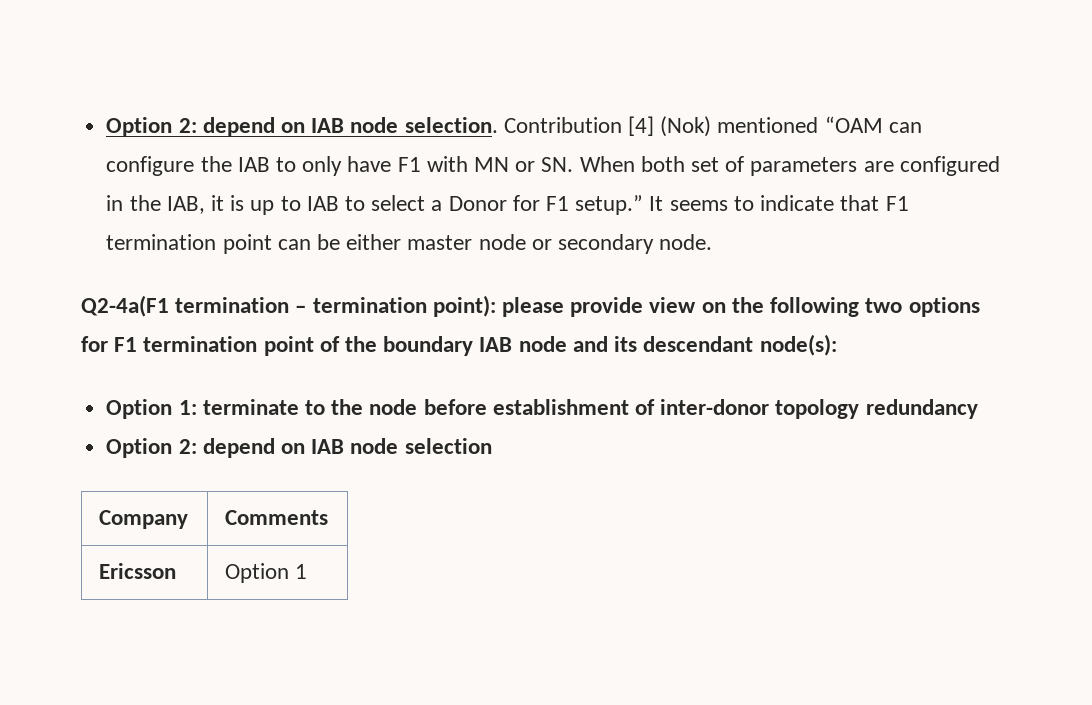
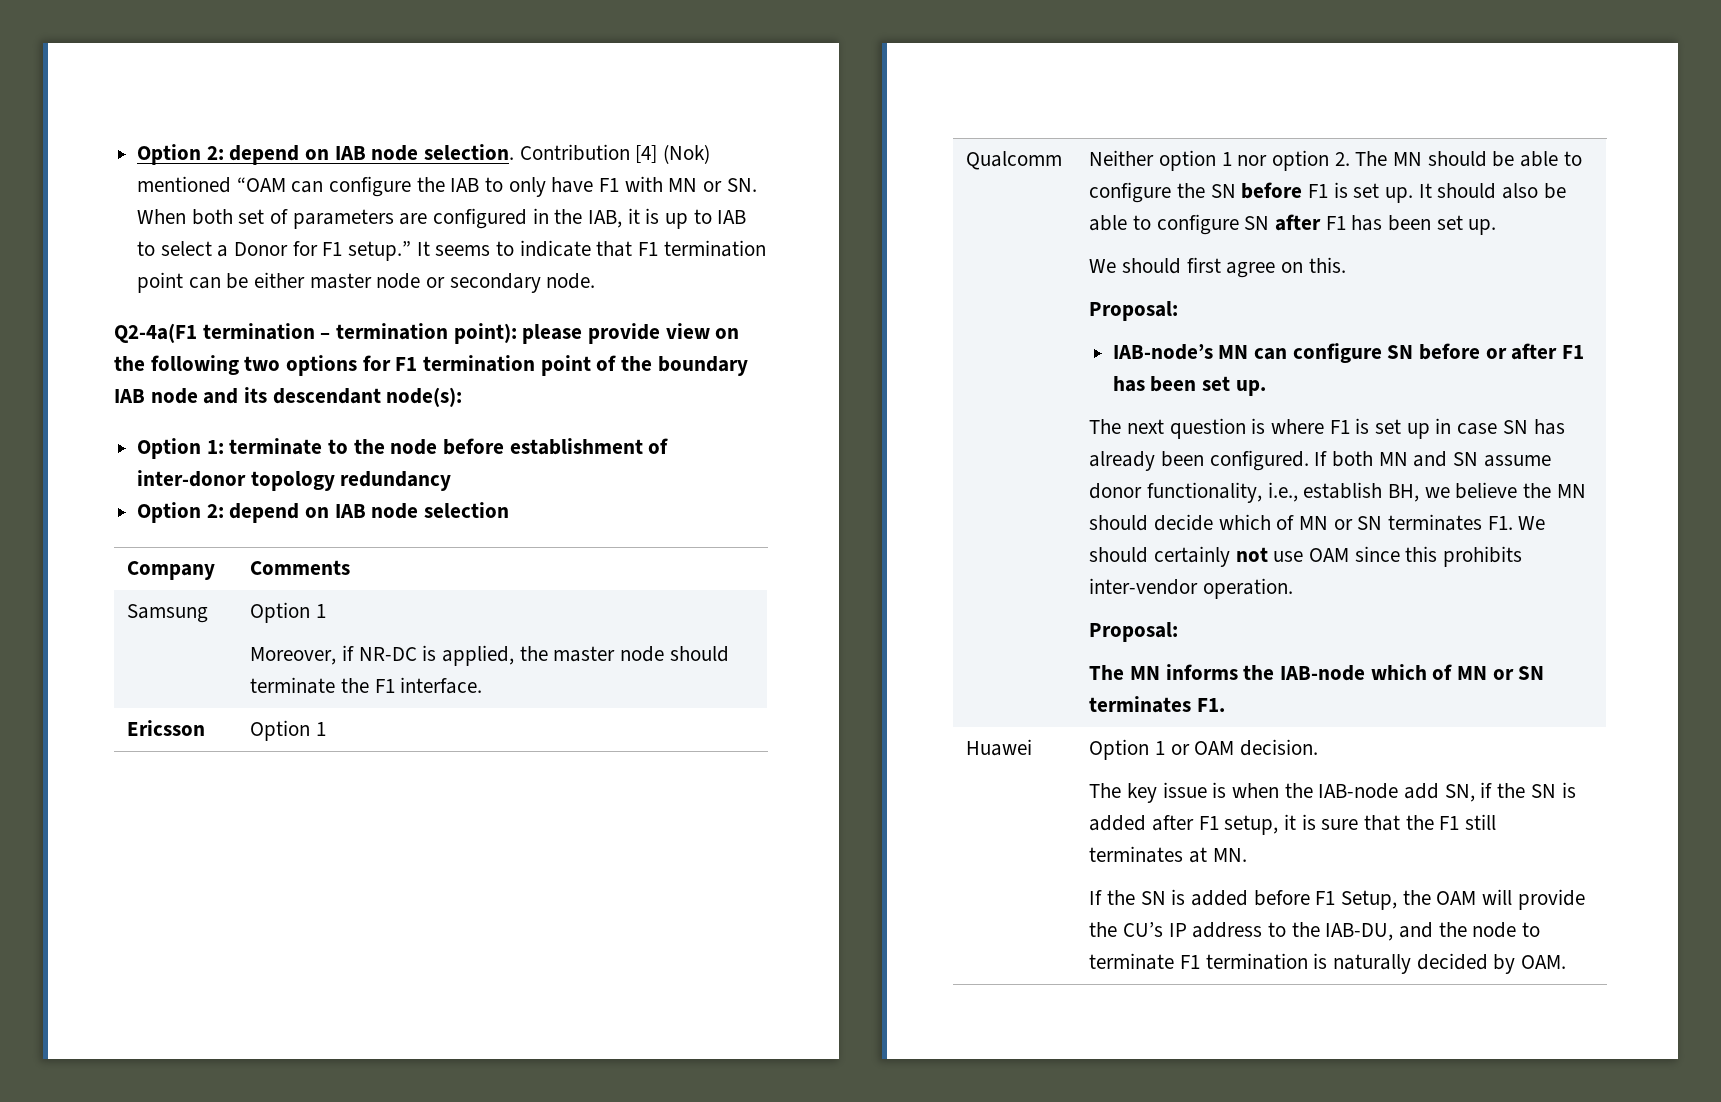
+ Samsung | Option 1
+ Moreover, if NR-DC is applied, the master node should terminate the F1 interface.
  Ericsson | Option 1
+ Qualcomm | Neither option 1 nor option 2. The MN should be able to configure the SN before F1 is set up. It should also be able to configure SN after F1 has been set up.
+ We should first agree on this.
+ Proposal:
+ IAB-node’s MN can configure SN before or after F1 has been set up.
+ The next question is where F1 is set up in case SN has already been configured. If both MN and SN assume donor functionality, i.e., establish BH, we believe the MN should decide which of MN or SN terminates F1. We should certainly not use OAM since this prohibits inter-vendor operation.
+ Proposal:
+ The MN informs the IAB-node which of MN or SN terminates F1.
+ Huawei | Option 1 or OAM decision.
+ The key issue is when the IAB-node add SN, if the SN is added after F1 setup, it is sure that the F1 still terminates at MN.
+ If the SN is added before F1 Setup, the OAM will provide the CU’s IP address to the IAB-DU, and the node to terminate F1 termination is naturally decided by OAM.

